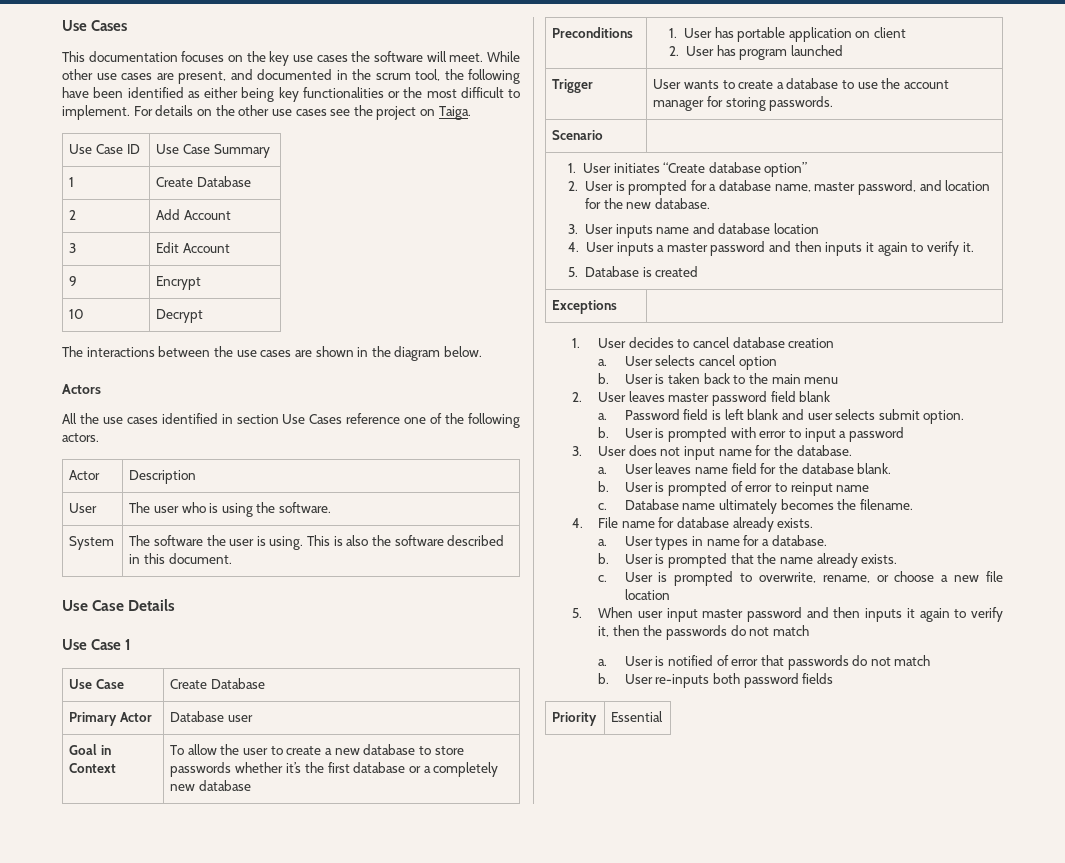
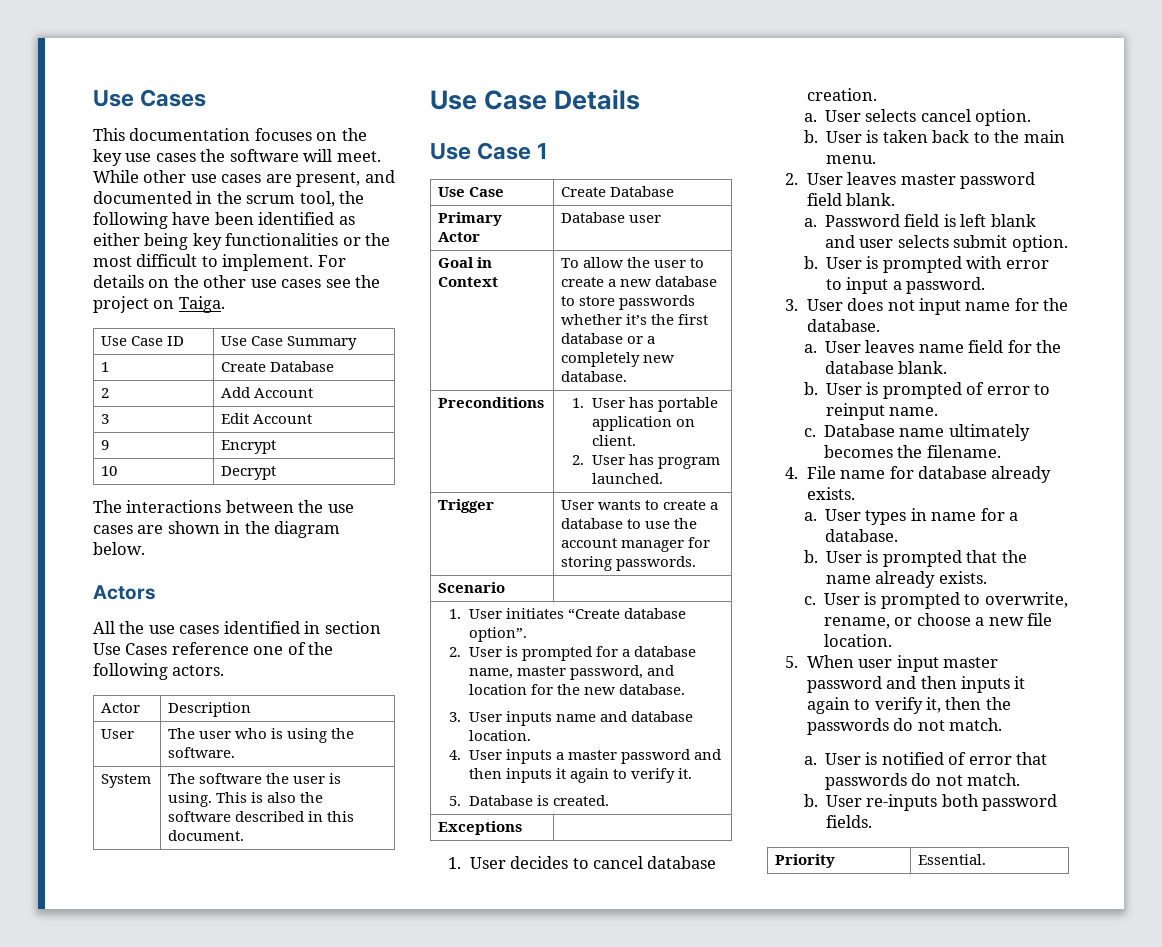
- Goal in Context | To allow the user to create a new database to store passwords whether it’s the first database or a completely new database
+ Goal in Context | To allow the user to create a new database to store passwords whether it’s the first database or a completely new database.
- Preconditions | 1. User has portable application on client
- 2. User has program launched
+ Preconditions | 1. User has portable application on client.
+ 2. User has program launched.
- 1. User initiates “Create database option”
+ 1. User initiates “Create database option”.
- 3. User inputs name and database location
+ 3. User inputs name and database location.
- 5. Database is created
+ 5. Database is created.
- 1. User decides to cancel database creation
+ 1. User decides to cancel database creation.
- User selects cancel option
+ User selects cancel option.
- User is taken back to the main menu
+ User is taken back to the main menu.
- 2. User leaves master password field blank
+ 2. User leaves master password field blank.
- User is prompted with error to input a password
+ User is prompted with error to input a password.
- User is prompted of error to reinput name
+ User is prompted of error to reinput name.
- User is prompted to overwrite, rename, or choose a new file location
+ User is prompted to overwrite, rename, or choose a new file location.
- 5. When user input master password and then inputs it again to verify it, then the passwords do not match
+ 5. When user input master password and then inputs it again to verify it, then the passwords do not match.
- User is notified of error that passwords do not match
+ User is notified of error that passwords do not match.
- User re-inputs both password fields
+ User re-inputs both password fields.
- Priority | Essential
+ Priority | Essential.

